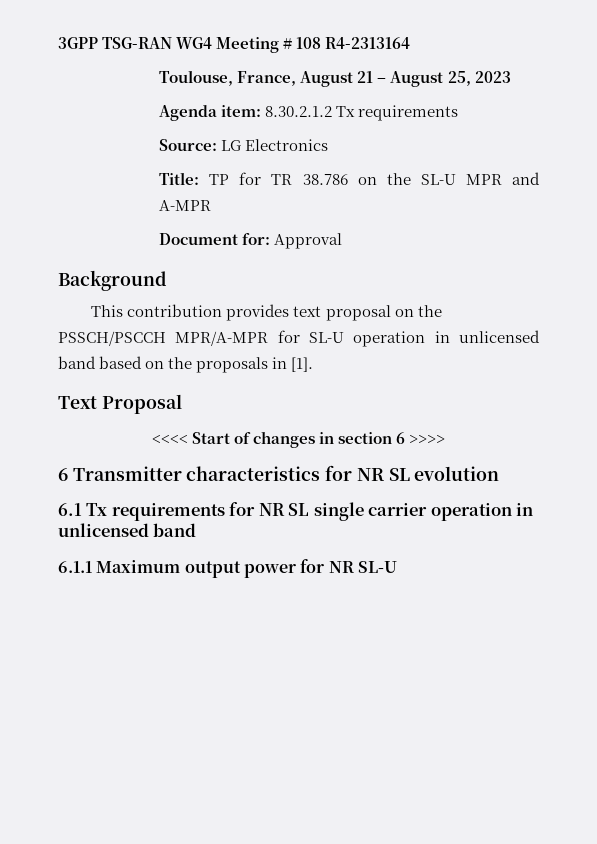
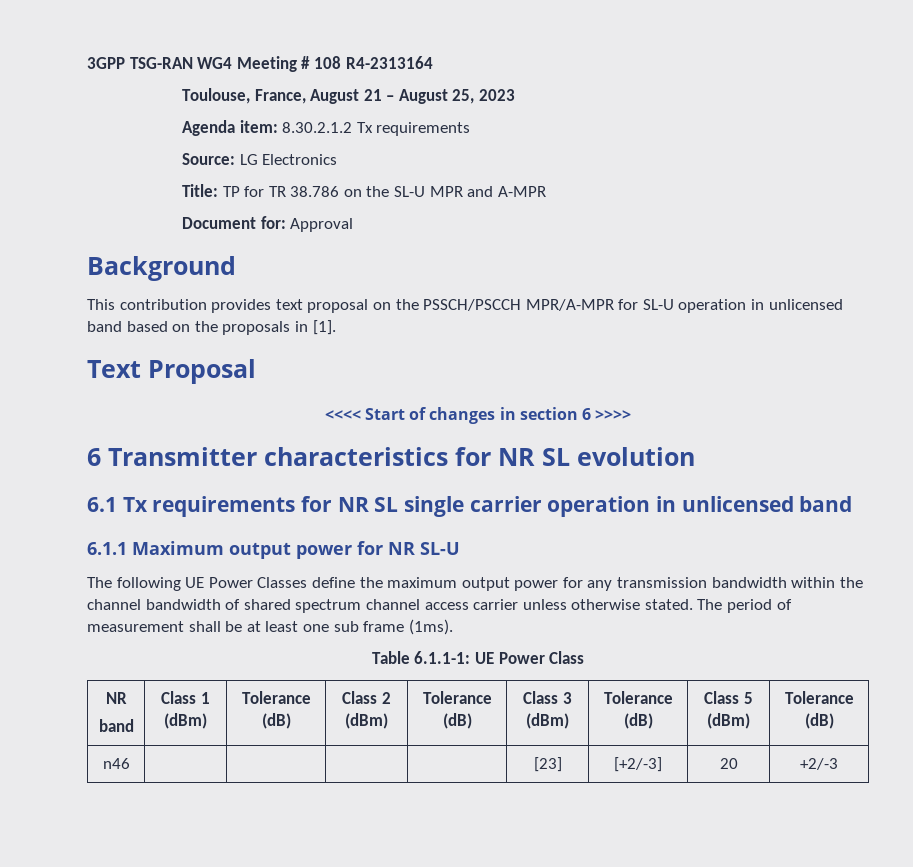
+ The following UE Power Classes define the maximum output power for any transmission bandwidth within the channel bandwidth of shared spectrum channel access carrier unless otherwise stated. The period of measurement shall be at least one sub frame (1ms).
+ Table 6.1.1-1: UE Power Class
+ NR
+ band | Class 1 (dBm) | Tolerance (dB) | Class 2 (dBm) | Tolerance (dB) | Class 3 (dBm) | Tolerance (dB) | Class 5 (dBm) | Tolerance (dB)
+ n46 | | | | | [23] | [+2/-3] | 20 | +2/-3

